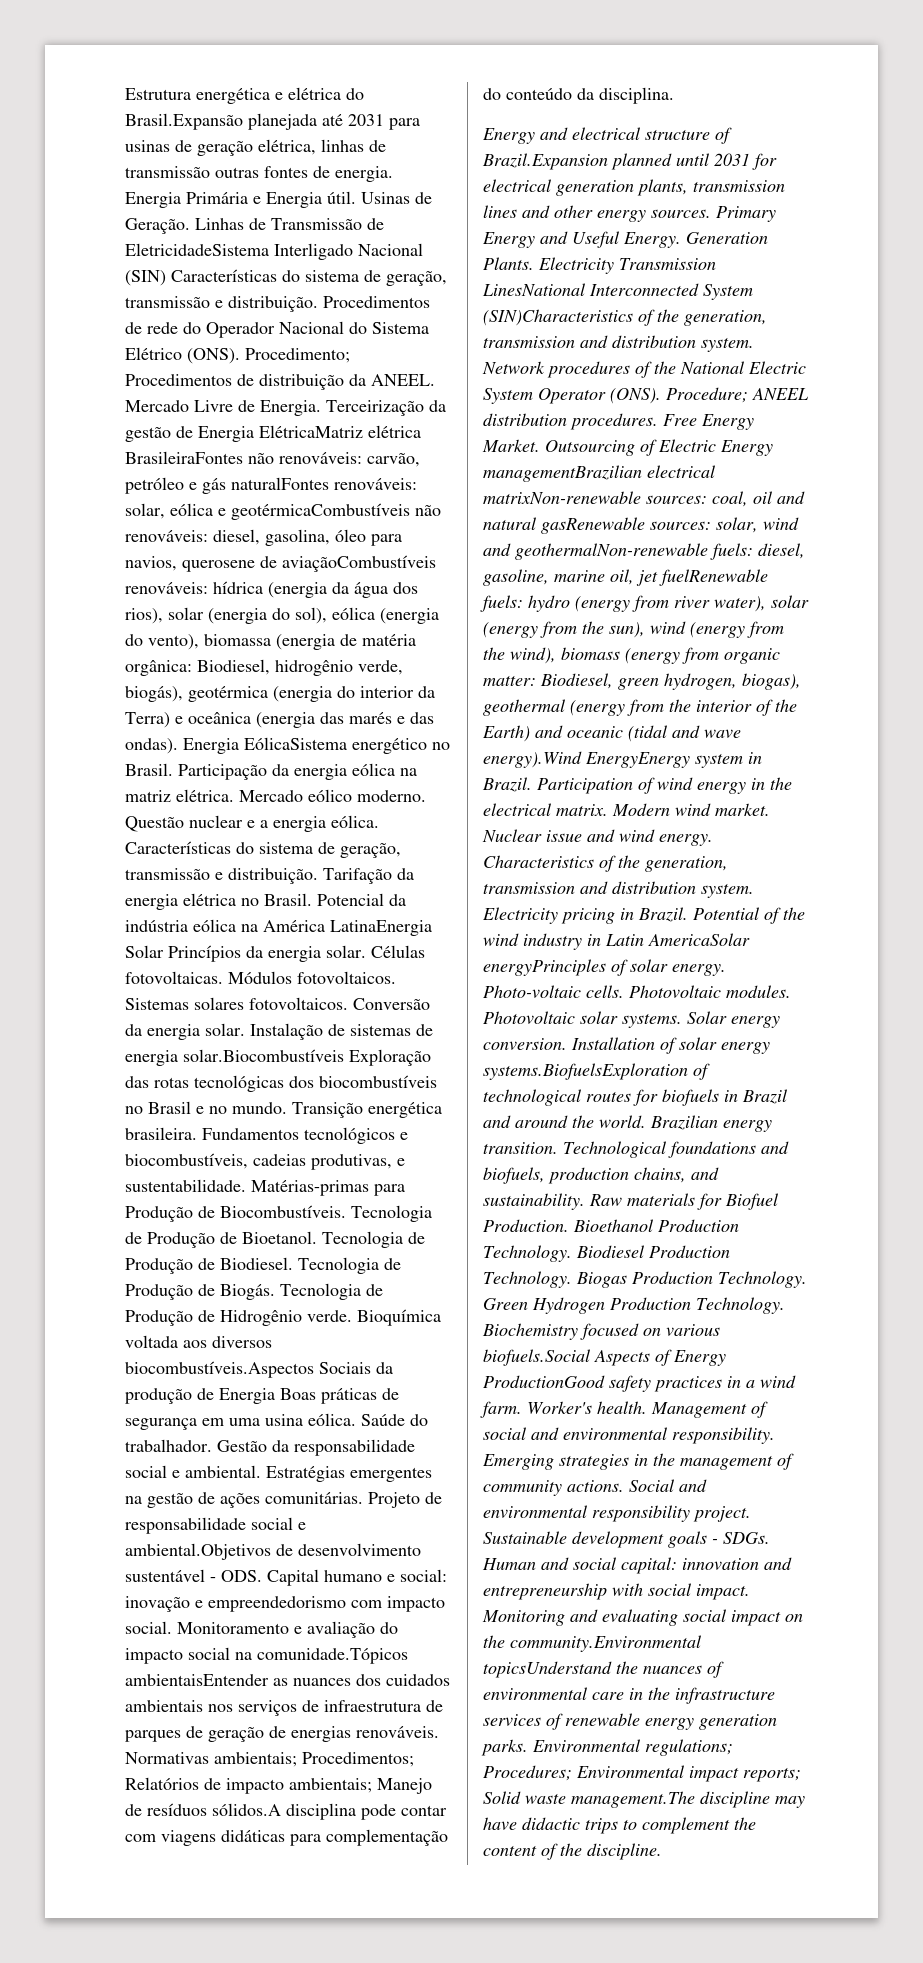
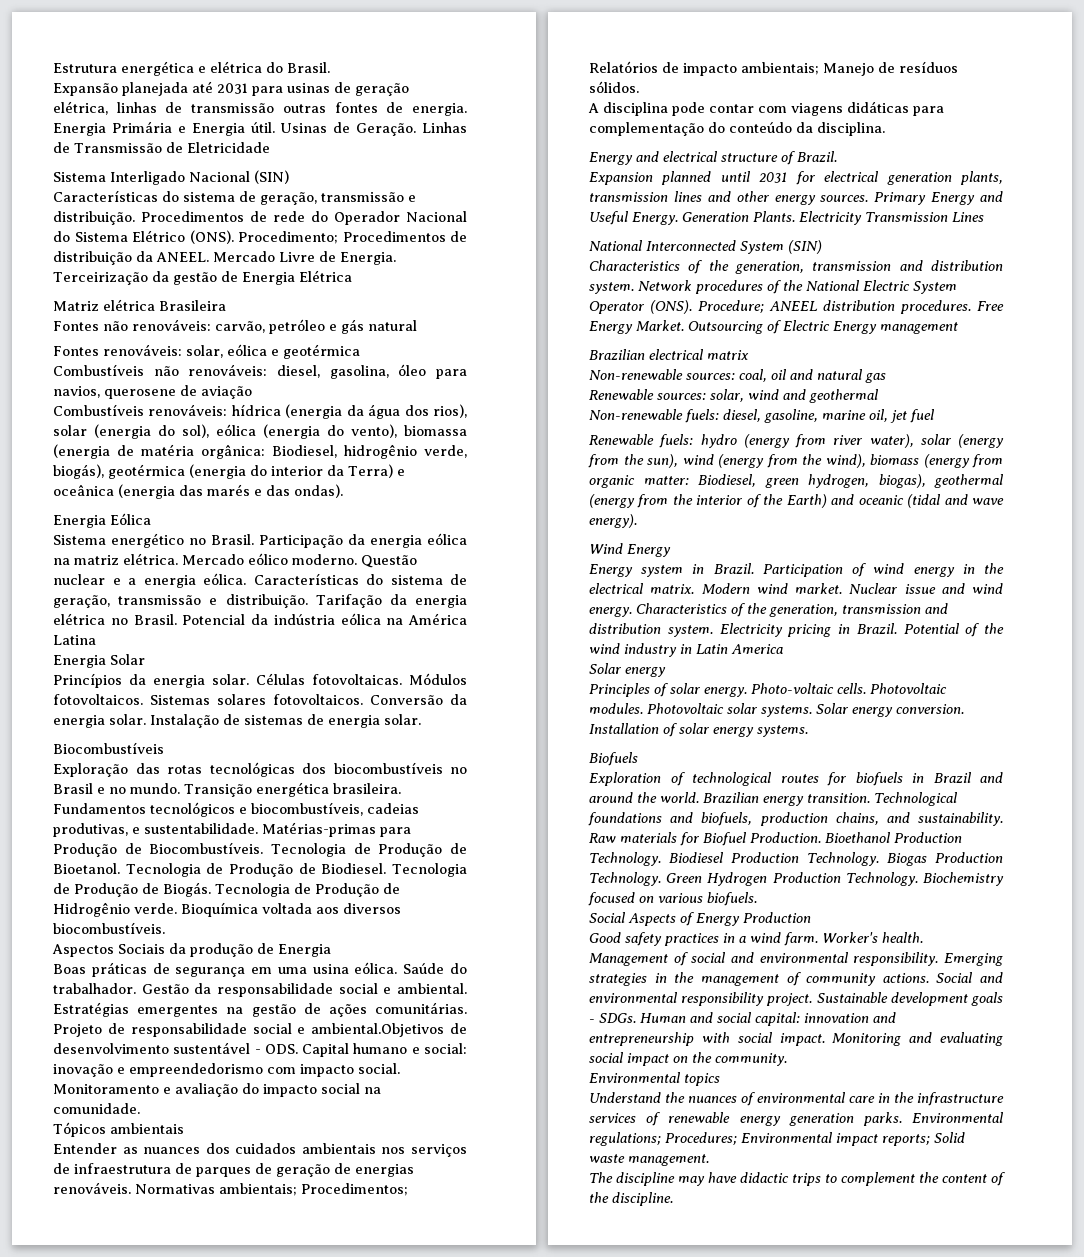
- Estrutura energética e elétrica do Brasil.Expansão planejada até 2031 para usinas de geração elétrica, linhas de transmissão outras fontes de energia.
+ Estrutura energética e elétrica do Brasil.
+ Expansão planejada até 2031 para usinas de geração elétrica, linhas de transmissão outras fontes de energia.
- Linhas de Transmissão de EletricidadeSistema Interligado Nacional (SIN) Características do sistema de geração, transmissão e distribuição.
+ Linhas de Transmissão de Eletricidade
+ Sistema Interligado Nacional (SIN)
+ Características do sistema de geração, transmissão e distribuição.
- Terceirização da gestão de Energia ElétricaMatriz elétrica BrasileiraFontes não renováveis:
+ Terceirização da gestão de Energia Elétrica
+ Matriz elétrica Brasileira
+ Fontes não renováveis:
- carvão, petróleo e gás naturalFontes renováveis:
+ carvão, petróleo e gás natural
+ Fontes renováveis:
- solar, eólica e geotérmicaCombustíveis não renováveis:
+ solar, eólica e geotérmica
+ Combustíveis não renováveis:
- diesel, gasolina, óleo para navios, querosene de aviaçãoCombustíveis renováveis:
+ diesel, gasolina, óleo para navios, querosene de aviação
+ Combustíveis renováveis:
- Biodiesel, hidrogênio verde, biogás), geotérmica (energia do interior da Terra) e oceânica (energia das marés e das ondas). Energia EólicaSistema energético no Brasil.
+ Biodiesel, hidrogênio verde, biogás), geotérmica (energia do interior da Terra) e oceânica (energia das marés e das ondas).
+ Energia Eólica
+ Sistema energético no Brasil.
- Potencial da indústria eólica na América LatinaEnergia Solar Princípios da energia solar.
+ Potencial da indústria eólica na América Latina
+ Energia Solar
+ Princípios da energia solar.
- Instalação de sistemas de energia solar.Biocombustíveis Exploração das rotas tecnológicas dos biocombustíveis no Brasil e no mundo.
+ Instalação de sistemas de energia solar.
+ Biocombustíveis
+ Exploração das rotas tecnológicas dos biocombustíveis no Brasil e no mundo.
- Bioquímica voltada aos diversos biocombustíveis.Aspectos Sociais da produção de Energia Boas práticas de segurança em uma usina eólica.
+ Bioquímica voltada aos diversos biocombustíveis.
+ Aspectos Sociais da produção de Energia
+ Boas práticas de segurança em uma usina eólica.
- Monitoramento e avaliação do impacto social na comunidade.Tópicos ambientaisEntender as nuances dos cuidados ambientais nos serviços de infraestrutura de parques de geração de energias renováveis.
+ Monitoramento e avaliação do impacto social na comunidade.
+ Tópicos ambientais
+ Entender as nuances dos cuidados ambientais nos serviços de infraestrutura de parques de geração de energias renováveis.
- Normativas ambientais; Procedimentos; Relatórios de impacto ambientais; Manejo de resíduos sólidos.A disciplina pode contar com viagens didáticas para complementação do conteúdo da disciplina.
+ Normativas ambientais; Procedimentos; Relatórios de impacto ambientais; Manejo de resíduos sólidos.
+ A disciplina pode contar com viagens didáticas para complementação do conteúdo da disciplina.
- Energy and electrical structure of Brazil.Expansion planned until 2031 for electrical generation plants, transmission lines and other energy sources.
+ Energy and electrical structure of Brazil.
+ Expansion planned until 2031 for electrical generation plants, transmission lines and other energy sources.
- Electricity Transmission LinesNational Interconnected System (SIN)Characteristics of the generation, transmission and distribution system.
+ Electricity Transmission Lines
+ National Interconnected System (SIN)
+ Characteristics of the generation, transmission and distribution system.
- Outsourcing of Electric Energy managementBrazilian electrical matrixNon-renewable sources: coal, oil and natural gasRenewable sources: solar, wind and geothermalNon-renewable fuels: diesel, gasoline, marine oil, jet fuelRenewable fuels: hydro (energy from river water), solar (energy from the sun), wind (energy from the wind), biomass (energy from organic matter: Biodiesel, green hydrogen, biogas), geothermal (energy from the interior of the Earth) and oceanic (tidal and wave energy).Wind EnergyEnergy system in Brazil.
+ Outsourcing of Electric Energy management
+ Brazilian electrical matrix
+ Non-renewable sources: coal, oil and natural gas
+ Renewable sources: solar, wind and geothermal
+ Non-renewable fuels: diesel, gasoline, marine oil, jet fuel
+ Renewable fuels: hydro (energy from river water), solar (energy from the sun), wind (energy from the wind), biomass (energy from organic matter: Biodiesel, green hydrogen, biogas), geothermal (energy from the interior of the Earth) and oceanic (tidal and wave energy).
+ Wind Energy
+ Energy system in Brazil.
- Potential of the wind industry in Latin AmericaSolar energyPrinciples of solar energy.
+ Potential of the wind industry in Latin America
+ Solar energy
+ Principles of solar energy.
- Installation of solar energy systems.BiofuelsExploration of technological routes for biofuels in Brazil and around the world.
+ Installation of solar energy systems.
+ Biofuels
+ Exploration of technological routes for biofuels in Brazil and around the world.
- Biochemistry focused on various biofuels.Social Aspects of Energy ProductionGood safety practices in a wind farm.
+ Biochemistry focused on various biofuels.
+ Social Aspects of Energy Production
+ Good safety practices in a wind farm.
- Monitoring and evaluating social impact on the community.Environmental topicsUnderstand the nuances of environmental care in the infrastructure services of renewable energy generation parks.
+ Monitoring and evaluating social impact on the community.
+ Environmental topics
+ Understand the nuances of environmental care in the infrastructure services of renewable energy generation parks.
- Environmental regulations; Procedures; Environmental impact reports; Solid waste management.The discipline may have didactic trips to complement the content of the discipline.
+ Environmental regulations; Procedures; Environmental impact reports; Solid waste management.
+ The discipline may have didactic trips to complement the content of the discipline.

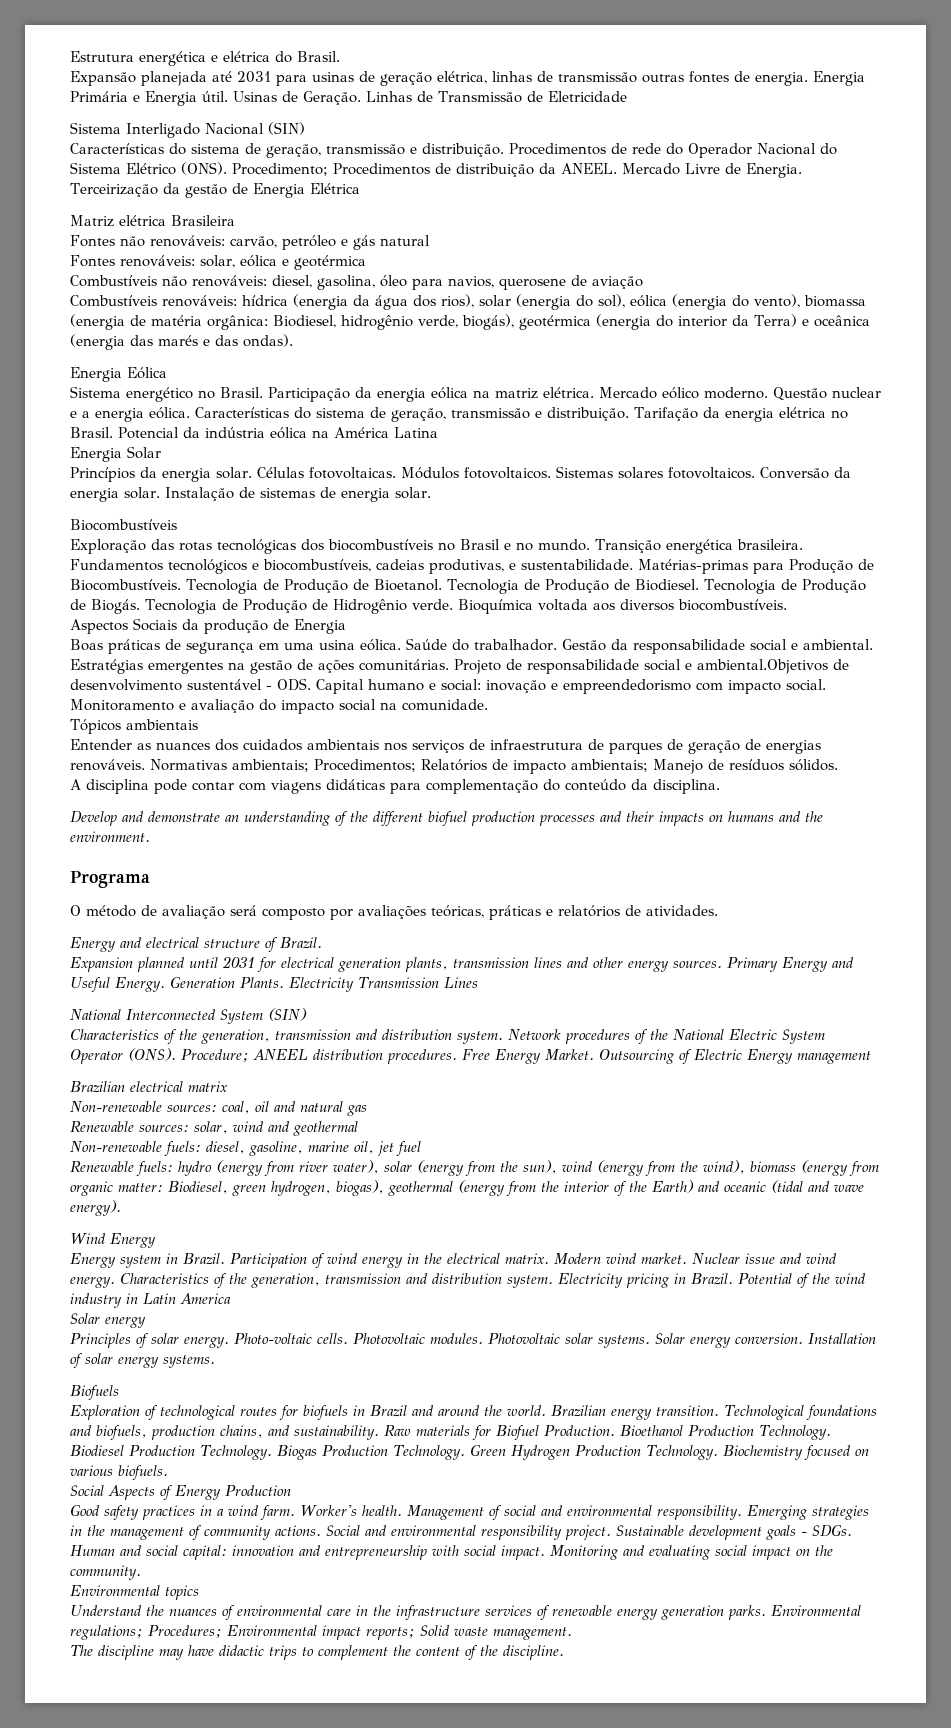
+ Develop and demonstrate an understanding of the different biofuel production processes and their impacts on humans and the environment.
+ Programa
+ O método de avaliação será composto por avaliações teóricas, práticas e relatórios de atividades.

